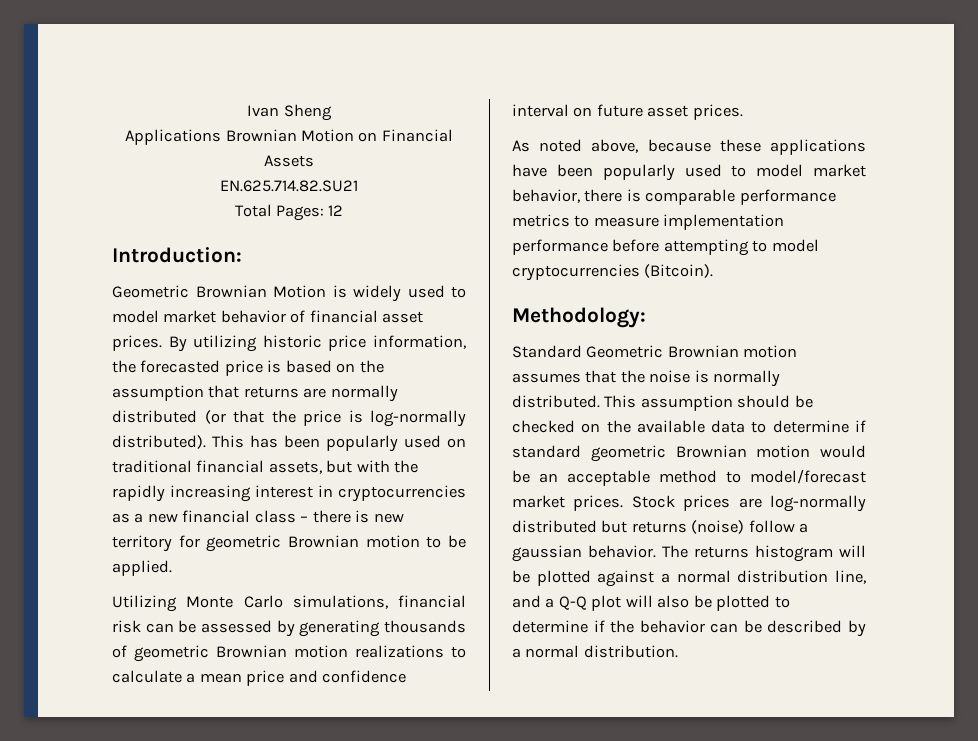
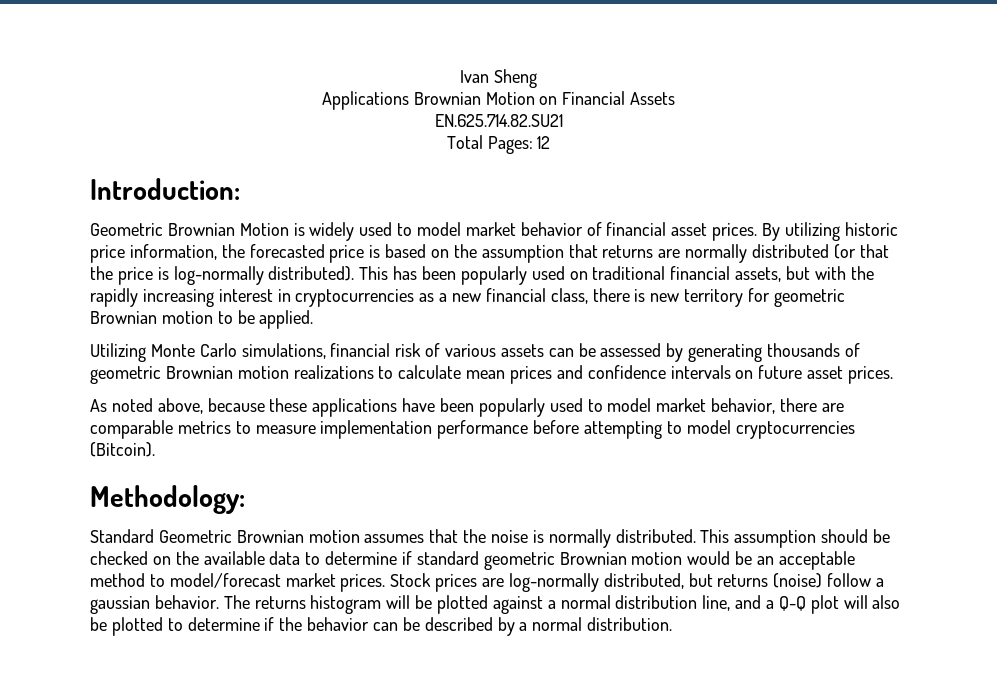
- This has been popularly used on traditional financial assets, but with the rapidly increasing interest in cryptocurrencies as a new financial class – there is new territory for geometric Brownian motion to be applied.
+ This has been popularly used on traditional financial assets, but with the rapidly increasing interest in cryptocurrencies as a new financial class, there is new territory for geometric Brownian motion to be applied.
- Utilizing Monte Carlo simulations, financial risk can be assessed by generating thousands of geometric Brownian motion realizations to calculate a mean price and confidence interval on future asset prices.
+ Utilizing Monte Carlo simulations, financial risk of various assets can be assessed by generating thousands of geometric Brownian motion realizations to calculate mean prices and confidence intervals on future asset prices.
- As noted above, because these applications have been popularly used to model market behavior, there is comparable performance metrics to measure implementation performance before attempting to model cryptocurrencies (Bitcoin).
+ As noted above, because these applications have been popularly used to model market behavior, there are comparable metrics to measure implementation performance before attempting to model cryptocurrencies (Bitcoin).
- Stock prices are log-normally distributed but returns (noise) follow a gaussian behavior.
+ Stock prices are log-normally distributed, but returns (noise) follow a gaussian behavior.

